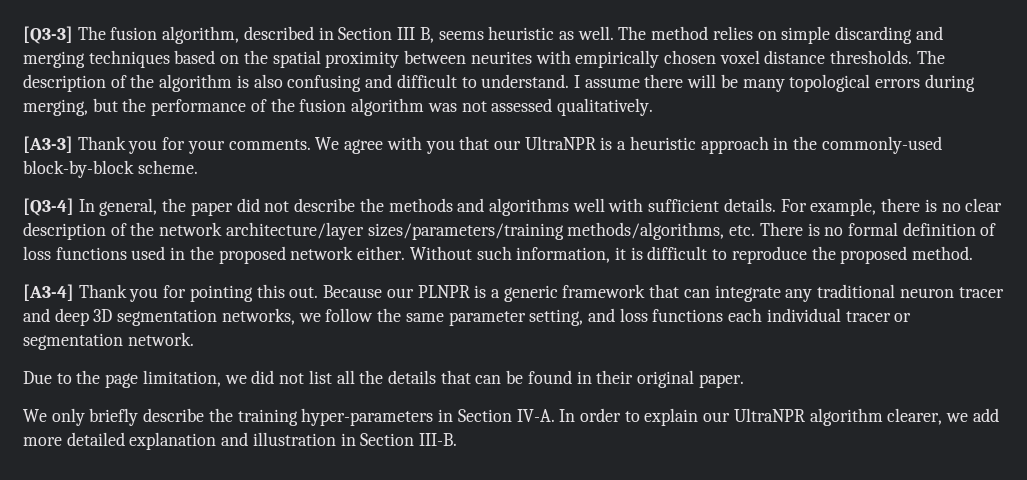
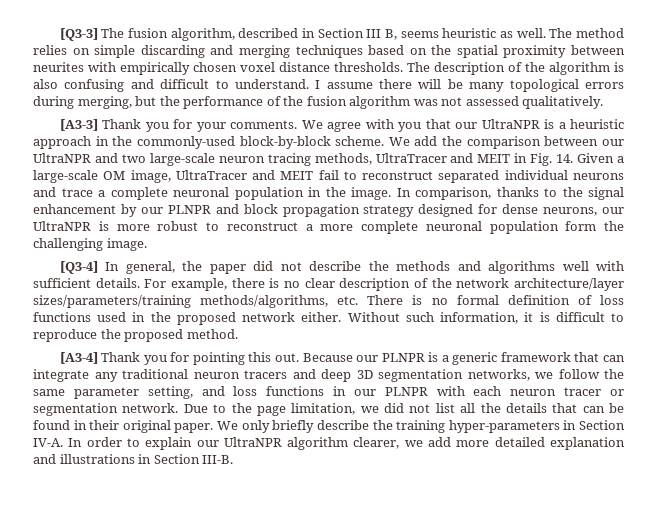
+ We add the comparison between our UltraNPR and two large-scale neuron tracing methods, UltraTracer and MEIT in Fig. 14. Given a large-scale OM image, UltraTracer and MEIT fail to reconstruct separated individual neurons and trace a complete neuronal population in the image. In comparison, thanks to the signal enhancement by our PLNPR and block propagation strategy designed for dense neurons, our UltraNPR is more robust to reconstruct a more complete neuronal population form the challenging image.
- Because our PLNPR is a generic framework that can integrate any traditional neuron tracer and deep 3D segmentation networks, we follow the same parameter setting, and loss functions each individual tracer or segmentation network.
- Due to the page limitation, we did not list all the details that can be found in their original paper.
- We only briefly describe the training hyper-parameters in Section IV-A.
+ Because our PLNPR is a generic framework that can integrate any traditional neuron tracers and deep 3D segmentation networks, we follow the same parameter setting, and loss functions in our PLNPR with each neuron tracer or segmentation network. Due to the page limitation, we did not list all the details that can be found in their original paper. We only briefly describe the training hyper-parameters in Section IV-A.
- In order to explain our UltraNPR algorithm clearer, we add more detailed explanation and illustration in Section III-B.
+ In order to explain our UltraNPR algorithm clearer, we add more detailed explanation and illustrations in Section III-B.

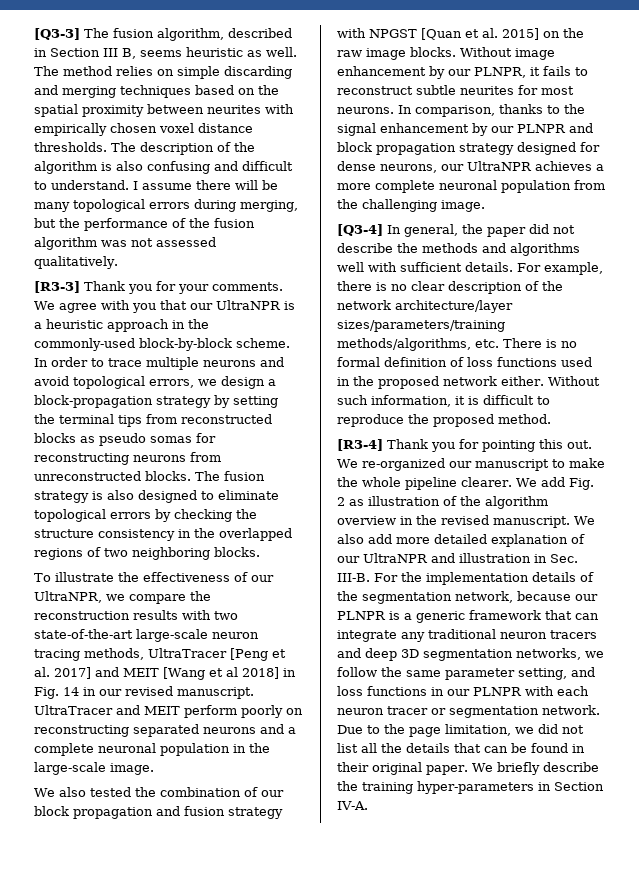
- [A3-3] Thank you for your comments.
+ [R3-3] Thank you for your comments.
- We add the comparison between our UltraNPR and two large-scale neuron tracing methods, UltraTracer and MEIT in Fig. 14. Given a large-scale OM image, UltraTracer and MEIT fail to reconstruct separated individual neurons and trace a complete neuronal population in the image.
+ In order to trace multiple neurons and avoid topological errors, we design a block-propagation strategy by setting the terminal tips from reconstructed blocks as pseudo somas for reconstructing neurons from unreconstructed blocks. The fusion strategy is also designed to eliminate topological errors by checking the structure consistency in the overlapped regions of two neighboring blocks.
+ To illustrate the effectiveness of our UltraNPR, we compare the reconstruction results with two state-of-the-art large-scale neuron tracing methods, UltraTracer [Peng et al. 2017] and MEIT [Wang et al 2018] in Fig. 14 in our revised manuscript. UltraTracer and MEIT perform poorly on reconstructing separated neurons and a complete neuronal population in the large-scale image.
+ We also tested the combination of our block propagation and fusion strategy with NPGST [Quan et al. 2015] on the raw image blocks. Without image enhancement by our PLNPR, it fails to reconstruct subtle neurites for most neurons.
- In comparison, thanks to the signal enhancement by our PLNPR and block propagation strategy designed for dense neurons, our UltraNPR is more robust to reconstruct a more complete neuronal population form the challenging image.
+ In comparison, thanks to the signal enhancement by our PLNPR and block propagation strategy designed for dense neurons, our UltraNPR achieves a more complete neuronal population from the challenging image.
- [A3-4] Thank you for pointing this out.
+ [R3-4] Thank you for pointing this out.
- Because our PLNPR is a generic framework that can integrate any traditional neuron tracers and deep 3D segmentation networks, we follow the same parameter setting, and loss functions in our PLNPR with each neuron tracer or segmentation network.
+ We re-organized our manuscript to make the whole pipeline clearer. We add Fig. 2 as illustration of the algorithm overview in the revised manuscript. We also add more detailed explanation of our UltraNPR and illustration in Sec. III-B. For the implementation details of the segmentation network, because our PLNPR is a generic framework that can integrate any traditional neuron tracers and deep 3D segmentation networks, we follow the same parameter setting, and loss functions in our PLNPR with each neuron tracer or segmentation network.
- We only briefly describe the training hyper-parameters in Section IV-A. In order to explain our UltraNPR algorithm clearer, we add more detailed explanation and illustrations in Section III-B.
+ We briefly describe the training hyper-parameters in Section IV-A.

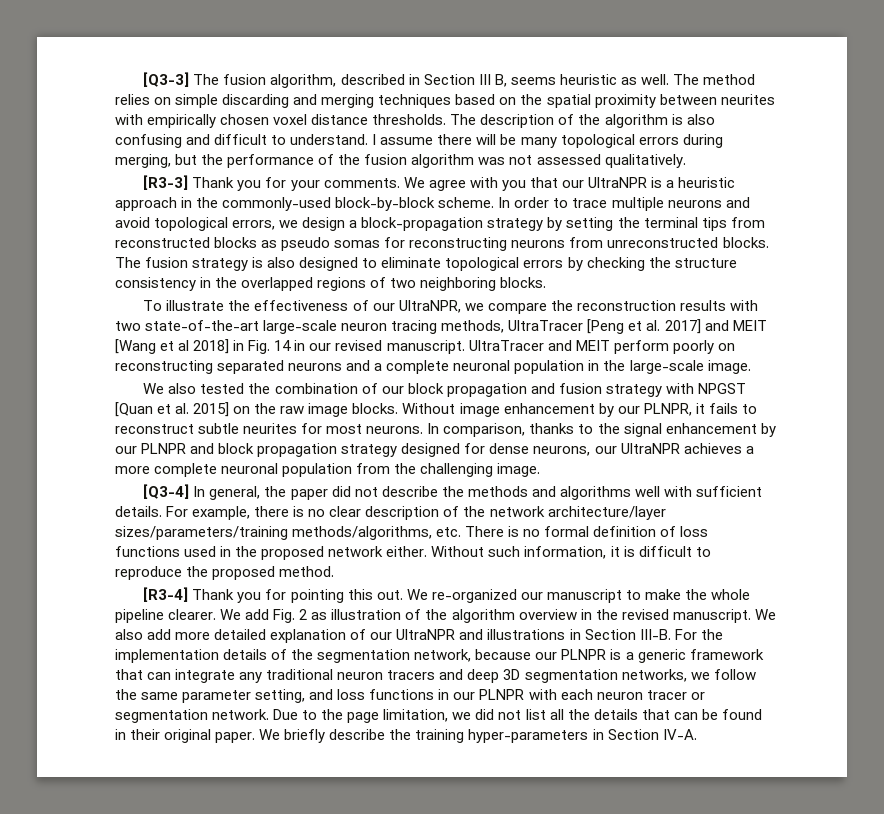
- We also add more detailed explanation of our UltraNPR and illustration in Sec. III-B.
+ We also add more detailed explanation of our UltraNPR and illustrations in Section III-B.

